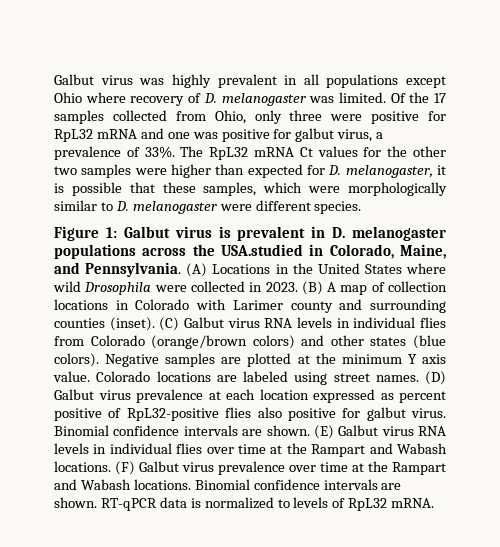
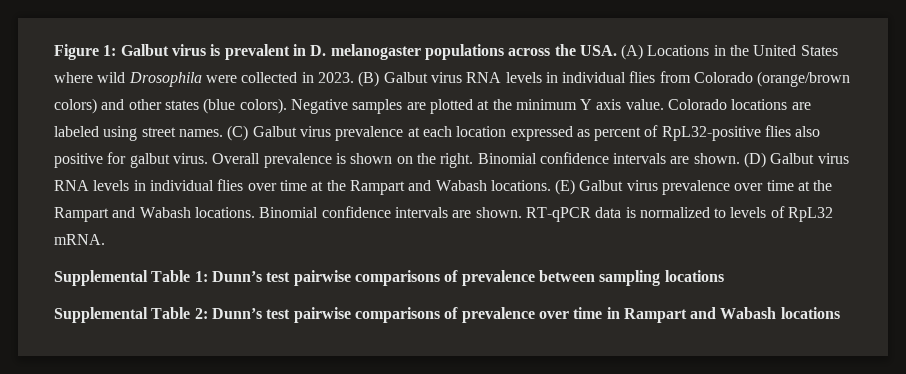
- Galbut virus was highly prevalent in all populations except Ohio where recovery of D. melanogaster was limited. Of the 17 samples collected from Ohio, only three were positive for RpL32 mRNA and one was positive for galbut virus, a prevalence of 33%. The RpL32 mRNA Ct values for the other two samples were higher than expected for D. melanogaster, it is possible that these samples, which were morphologically similar to D. melanogaster were different species.
- Figure 1: Galbut virus is prevalent in D. melanogaster populations across the USA.studied in Colorado, Maine, and Pennsylvania. (A) Locations in the United States where wild Drosophila were collected in 2023.
+ Figure 1: Galbut virus is prevalent in D. melanogaster populations across the USA. (A) Locations in the United States where wild Drosophila were collected in 2023.
- (B) A map of collection locations in Colorado with Larimer county and surrounding counties (inset). (C) Galbut virus RNA levels in individual flies from Colorado (orange/brown colors) and other states (blue colors).
+ (B) Galbut virus RNA levels in individual flies from Colorado (orange/brown colors) and other states (blue colors).
- (D) Galbut virus prevalence at each location expressed as percent positive of RpL32-positive flies also positive for galbut virus.
+ (C) Galbut virus prevalence at each location expressed as percent of RpL32-positive flies also positive for galbut virus.
- Binomial confidence intervals are shown. (E) Galbut virus RNA levels in individual flies over time at the Rampart and Wabash locations.
+ Overall prevalence is shown on the right. Binomial confidence intervals are shown. (D) Galbut virus RNA levels in individual flies over time at the Rampart and Wabash locations.
- (F) Galbut virus prevalence over time at the Rampart and Wabash locations.
+ (E) Galbut virus prevalence over time at the Rampart and Wabash locations.
+ Supplemental Table 1: Dunn’s test pairwise comparisons of prevalence between sampling locations
+ Supplemental Table 2: Dunn’s test pairwise comparisons of prevalence over time in Rampart and Wabash locations

